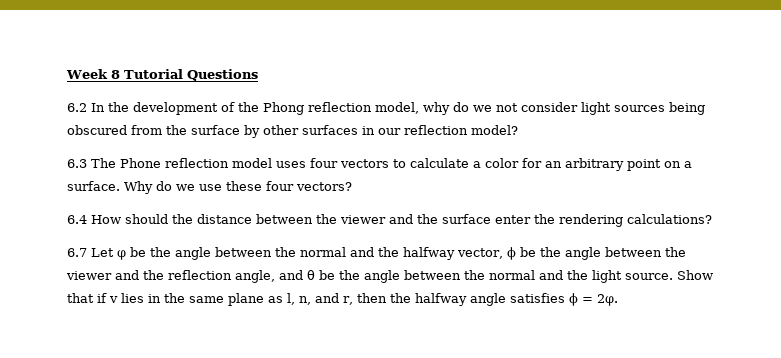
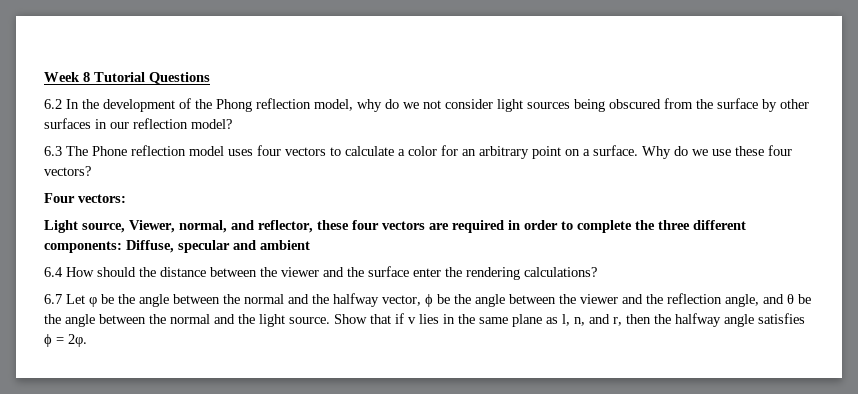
+ Four vectors:
+ Light source, Viewer, normal, and reflector, these four vectors are required in order to complete the three different components: Diffuse, specular and ambient

